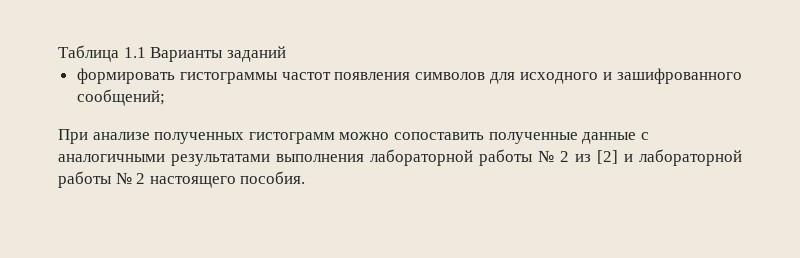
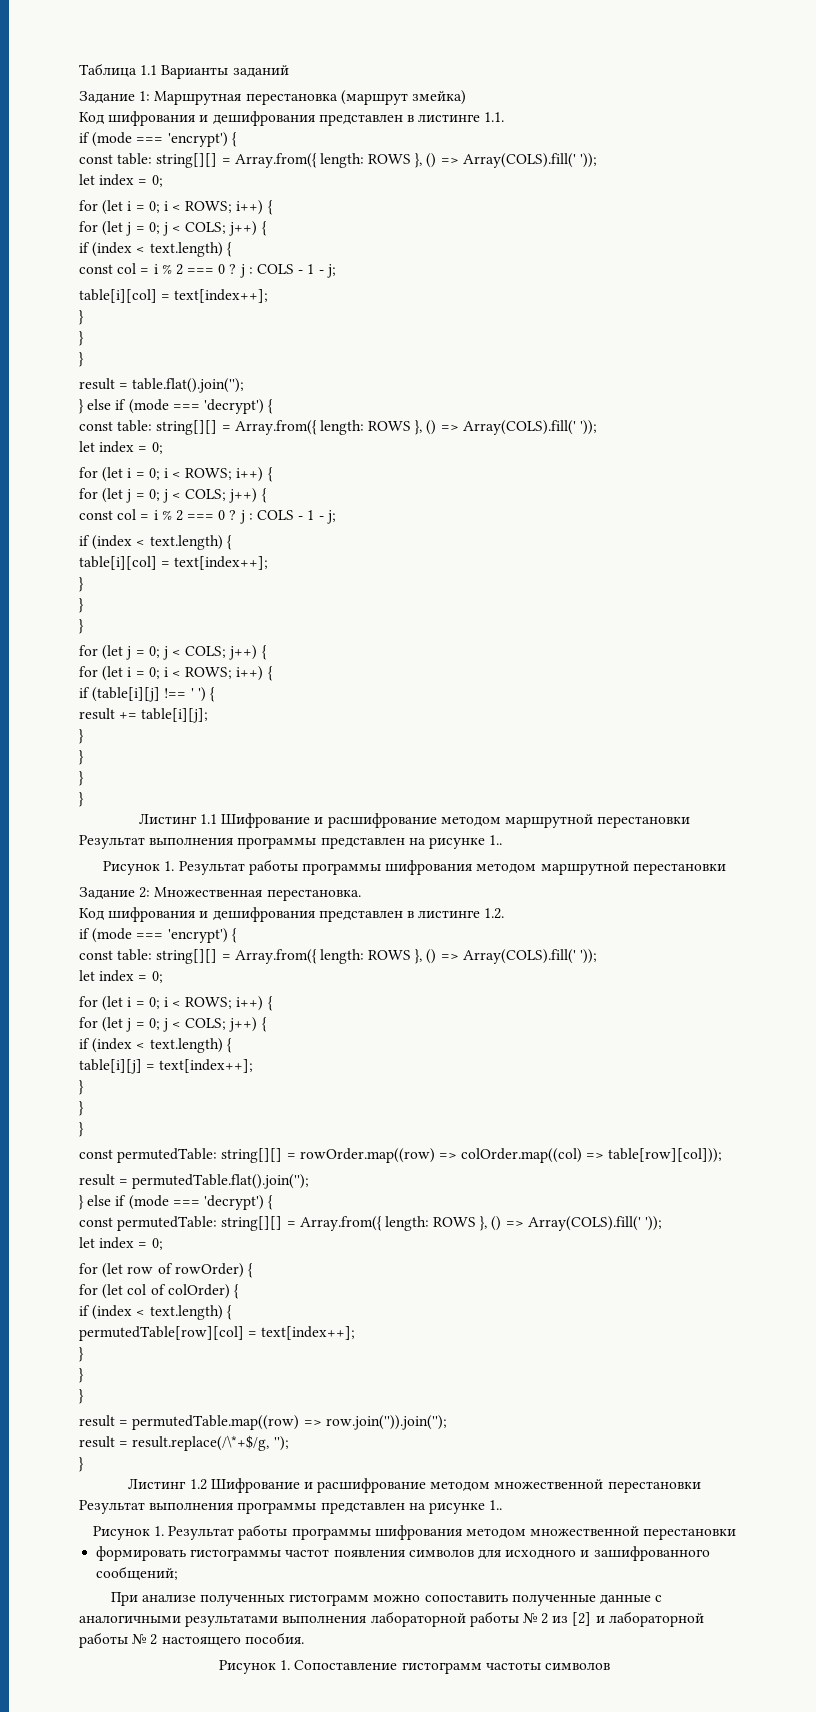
+ Задание 1: Маршрутная перестановка (маршрут змейка)
+ Код шифрования и дешифрования представлен в листинге 1.1.
+ if (mode === 'encrypt') {
+ const table: string[][] = Array.from({ length: ROWS }, () => Array(COLS).fill(' '));
+ let index = 0;
+ for (let i = 0; i < ROWS; i++) {
+ for (let j = 0; j < COLS; j++) {
+ if (index < text.length) {
+ const col = i % 2 === 0 ? j : COLS - 1 - j;
+ table[i][col] = text[index++];
+ }
+ }
+ }
+ result = table.flat().join('');
+ } else if (mode === 'decrypt') {
+ const table: string[][] = Array.from({ length: ROWS }, () => Array(COLS).fill(' '));
+ let index = 0;
+ for (let i = 0; i < ROWS; i++) {
+ for (let j = 0; j < COLS; j++) {
+ const col = i % 2 === 0 ? j : COLS - 1 - j;
+ if (index < text.length) {
+ table[i][col] = text[index++];
+ }
+ }
+ }
+ for (let j = 0; j < COLS; j++) {
+ for (let i = 0; i < ROWS; i++) {
+ if (table[i][j] !== ' ') {
+ result += table[i][j];
+ }
+ }
+ }
+ }
+ Листинг 1.1 Шифрование и расшифрование методом маршрутной перестановки
+ Результат выполнения программы представлен на рисунке 1..
+ Рисунок 1. Результат работы программы шифрования методом маршрутной перестановки
+ Задание 2: Множественная перестановка.
+ Код шифрования и дешифрования представлен в листинге 1.2.
+ if (mode === 'encrypt') {
+ const table: string[][] = Array.from({ length: ROWS }, () => Array(COLS).fill(' '));
+ let index = 0;
+ for (let i = 0; i < ROWS; i++) {
+ for (let j = 0; j < COLS; j++) {
+ if (index < text.length) {
+ table[i][j] = text[index++];
+ }
+ }
+ }
+ const permutedTable: string[][] = rowOrder.map((row) => colOrder.map((col) => table[row][col]));
+ result = permutedTable.flat().join('');
+ } else if (mode === 'decrypt') {
+ const permutedTable: string[][] = Array.from({ length: ROWS }, () => Array(COLS).fill(' '));
+ let index = 0;
+ for (let row of rowOrder) {
+ for (let col of colOrder) {
+ if (index < text.length) {
+ permutedTable[row][col] = text[index++];
+ }
+ }
+ }
+ result = permutedTable.map((row) => row.join('')).join('');
+ result = result.replace(/\*+$/g, '');
+ }
+ Листинг 1.2 Шифрование и расшифрование методом множественной перестановки
+ Результат выполнения программы представлен на рисунке 1..
+ Рисунок 1. Результат работы программы шифрования методом множественной перестановки
+ Рисунок 1. Сопоставление гистограмм частоты символов

